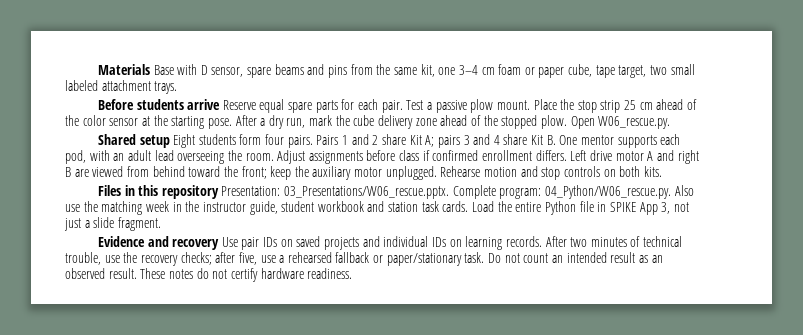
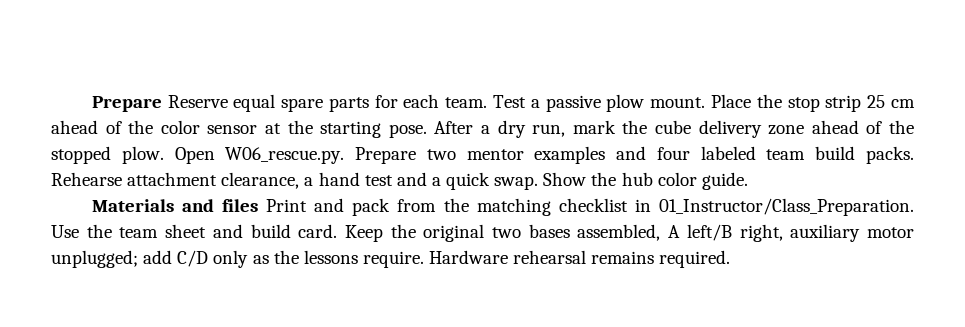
- Materials Base with D sensor, spare beams and pins from the same kit, one 3–4 cm foam or paper cube, tape target, two small labeled attachment trays.
- Before students arrive Reserve equal spare parts for each pair.
+ Prepare Reserve equal spare parts for each team.
- Open W06_rescue.py.
- Shared setup Eight students form four pairs. Pairs 1 and 2 share Kit A; pairs 3 and 4 share Kit B. One mentor supports each pod, with an adult lead overseeing the room. Adjust assignments before class if confirmed enrollment differs. Left drive motor A and right B are viewed from behind toward the front; keep the auxiliary motor unplugged. Rehearse motion and stop controls on both kits.
- Files in this repository Presentation: 03_Presentations/W06_rescue.pptx. Complete program: 04_Python/W06_rescue.py. Also use the matching week in the instructor guide, student workbook and station task cards. Load the entire Python file in SPIKE App 3, not just a slide fragment.
- Evidence and recovery Use pair IDs on saved projects and individual IDs on learning records. After two minutes of technical trouble, use the recovery checks; after five, use a rehearsed fallback or paper/stationary task. Do not count an intended result as an observed result. These notes do not certify hardware readiness.
+ Open W06_rescue.py. Prepare two mentor examples and four labeled team build packs. Rehearse attachment clearance, a hand test and a quick swap. Show the hub color guide.
+ Materials and files Print and pack from the matching checklist in 01_Instructor/Class_Preparation. Use the team sheet and build card. Keep the original two bases assembled, A left/B right, auxiliary motor unplugged; add C/D only as the lessons require. Hardware rehearsal remains required.

